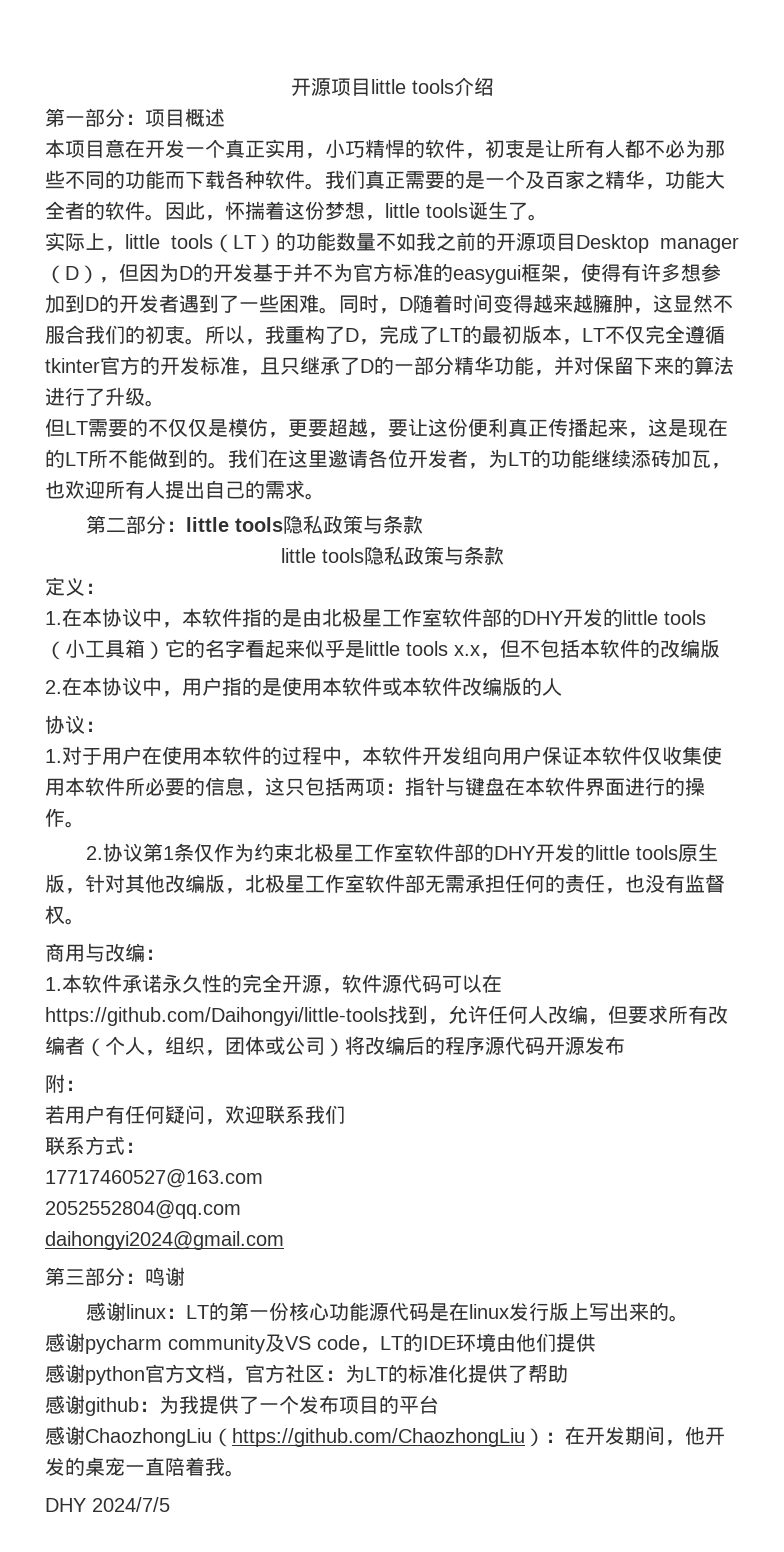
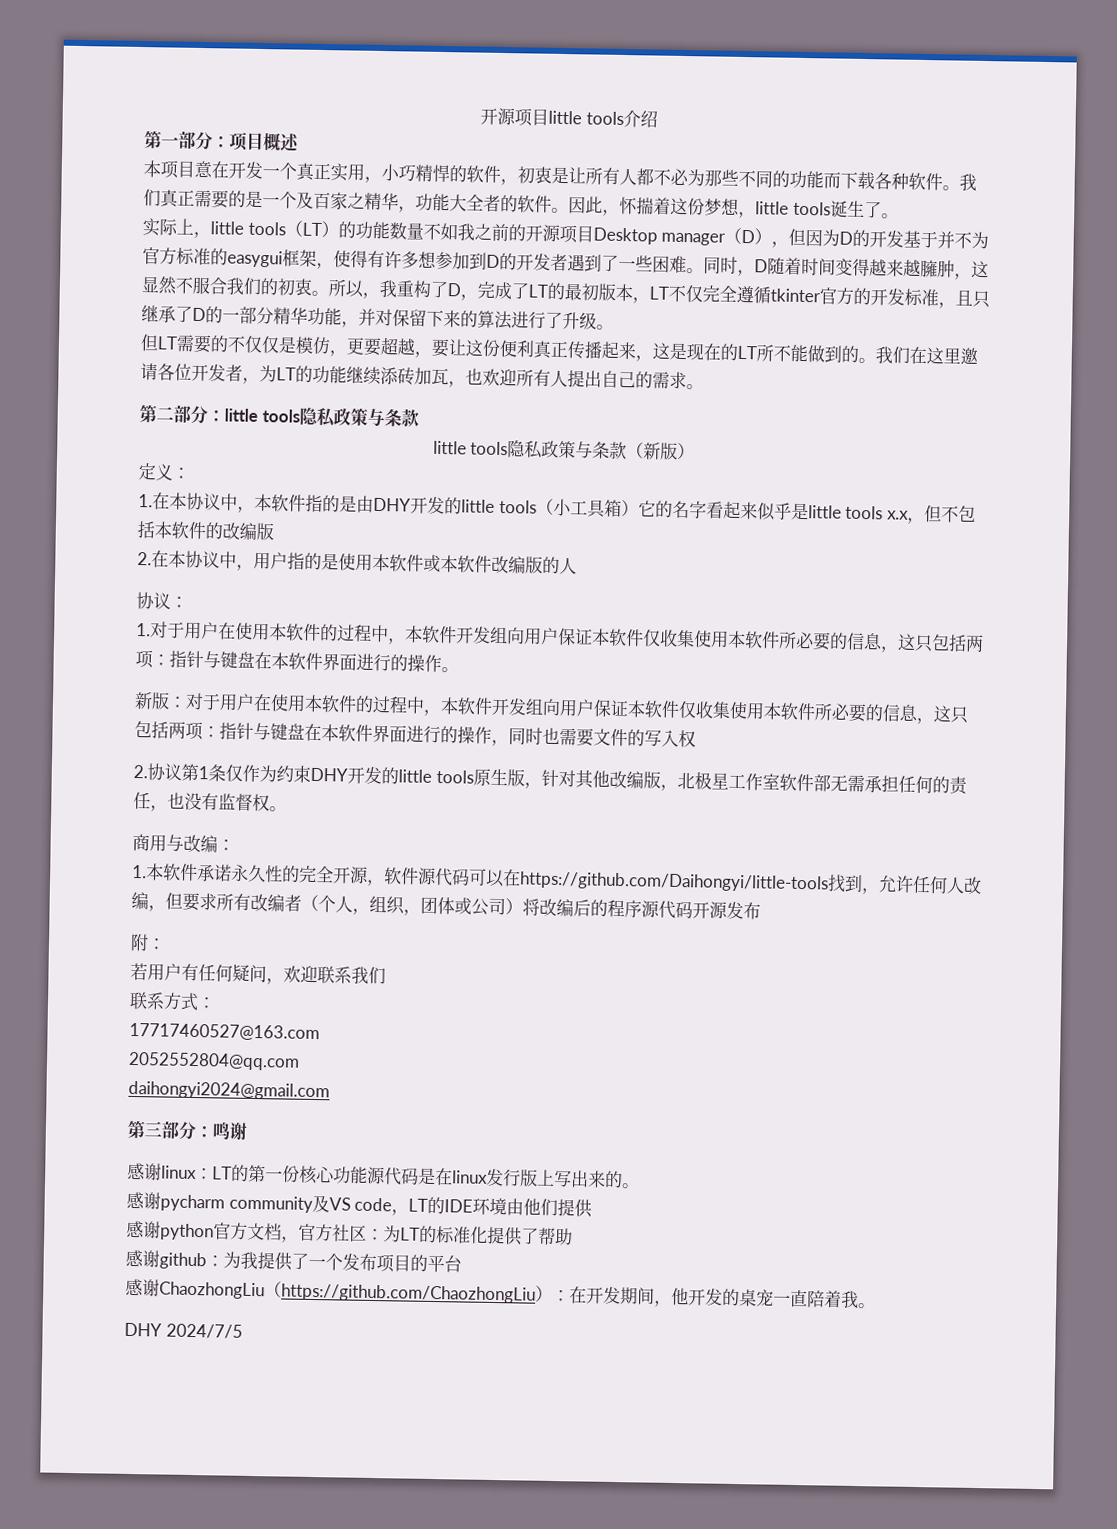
  第二部分：little tools隐私政策与条款
- little tools隐私政策与条款
+ little tools隐私政策与条款（新版）
- 1.在本协议中，本软件指的是由北极星工作室软件部的DHY开发的little tools（小工具箱）它的名字看起来似乎是little tools x.x，但不包括本软件的改编版
+ 1.在本协议中，本软件指的是由DHY开发的little tools（小工具箱）它的名字看起来似乎是little tools x.x，但不包括本软件的改编版
+ 新版：对于用户在使用本软件的过程中，本软件开发组向用户保证本软件仅收集使用本软件所必要的信息，这只包括两项：指针与键盘在本软件界面进行的操作，同时也需要文件的写入权
- 2.协议第1条仅作为约束北极星工作室软件部的DHY开发的little tools原生版，针对其他改编版，北极星工作室软件部无需承担任何的责任，也没有监督权。
+ 2.协议第1条仅作为约束DHY开发的little tools原生版，针对其他改编版，北极星工作室软件部无需承担任何的责任，也没有监督权。

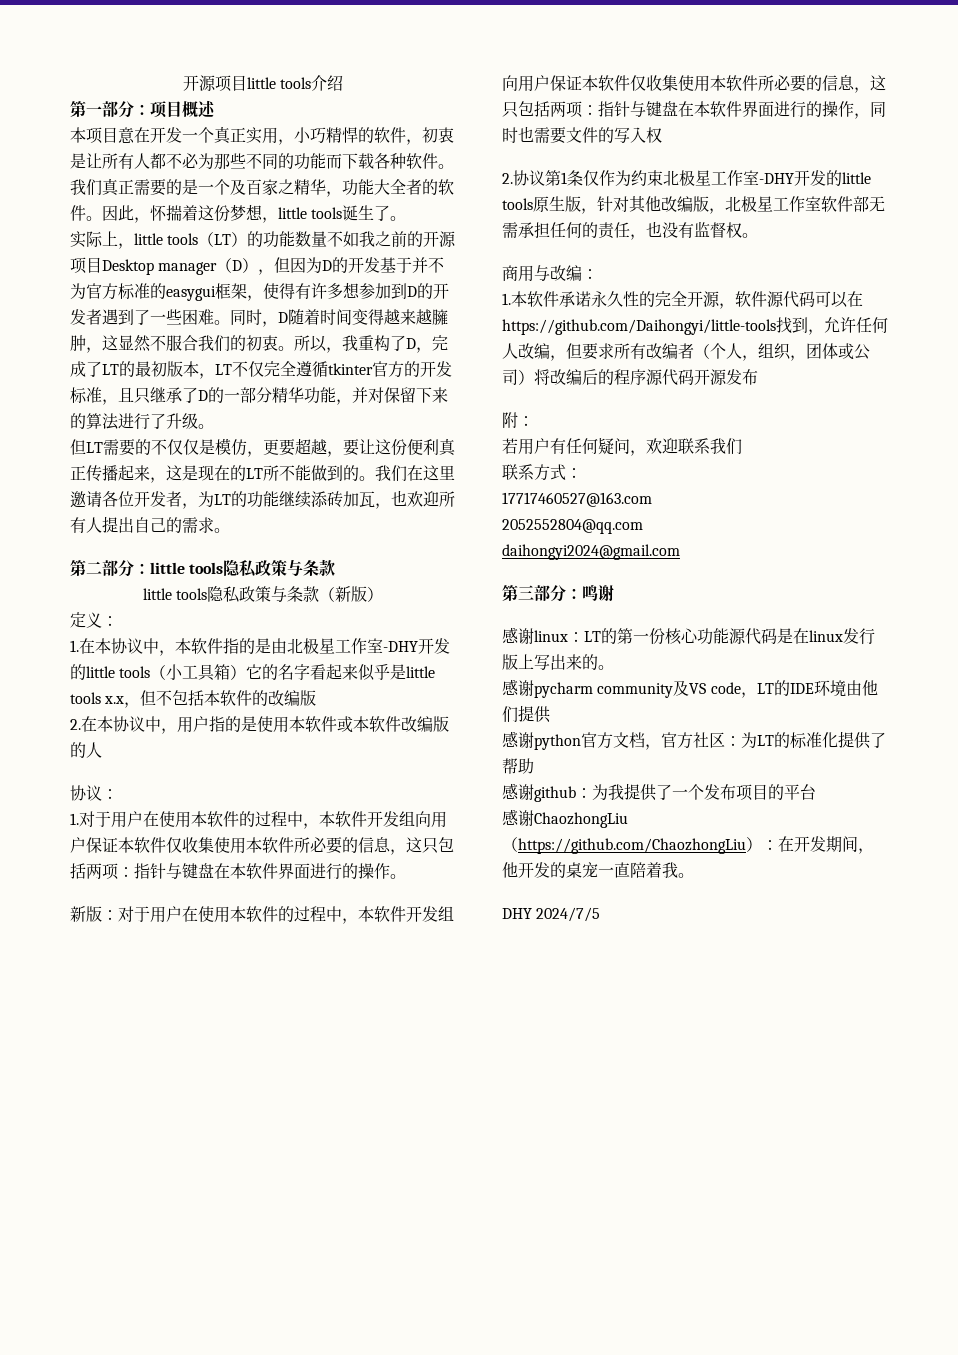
- 1.在本协议中，本软件指的是由DHY开发的little tools（小工具箱）它的名字看起来似乎是little tools x.x，但不包括本软件的改编版
+ 1.在本协议中，本软件指的是由北极星工作室-DHY开发的little tools（小工具箱）它的名字看起来似乎是little tools x.x，但不包括本软件的改编版
- 2.协议第1条仅作为约束DHY开发的little tools原生版，针对其他改编版，北极星工作室软件部无需承担任何的责任，也没有监督权。
+ 2.协议第1条仅作为约束北极星工作室-DHY开发的little tools原生版，针对其他改编版，北极星工作室软件部无需承担任何的责任，也没有监督权。

